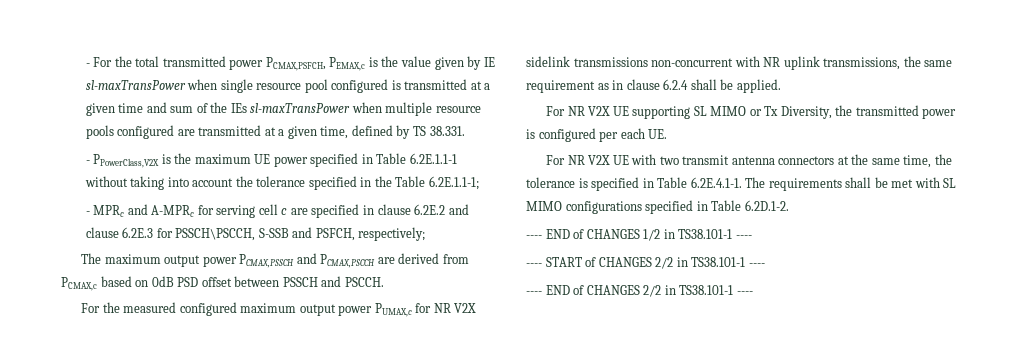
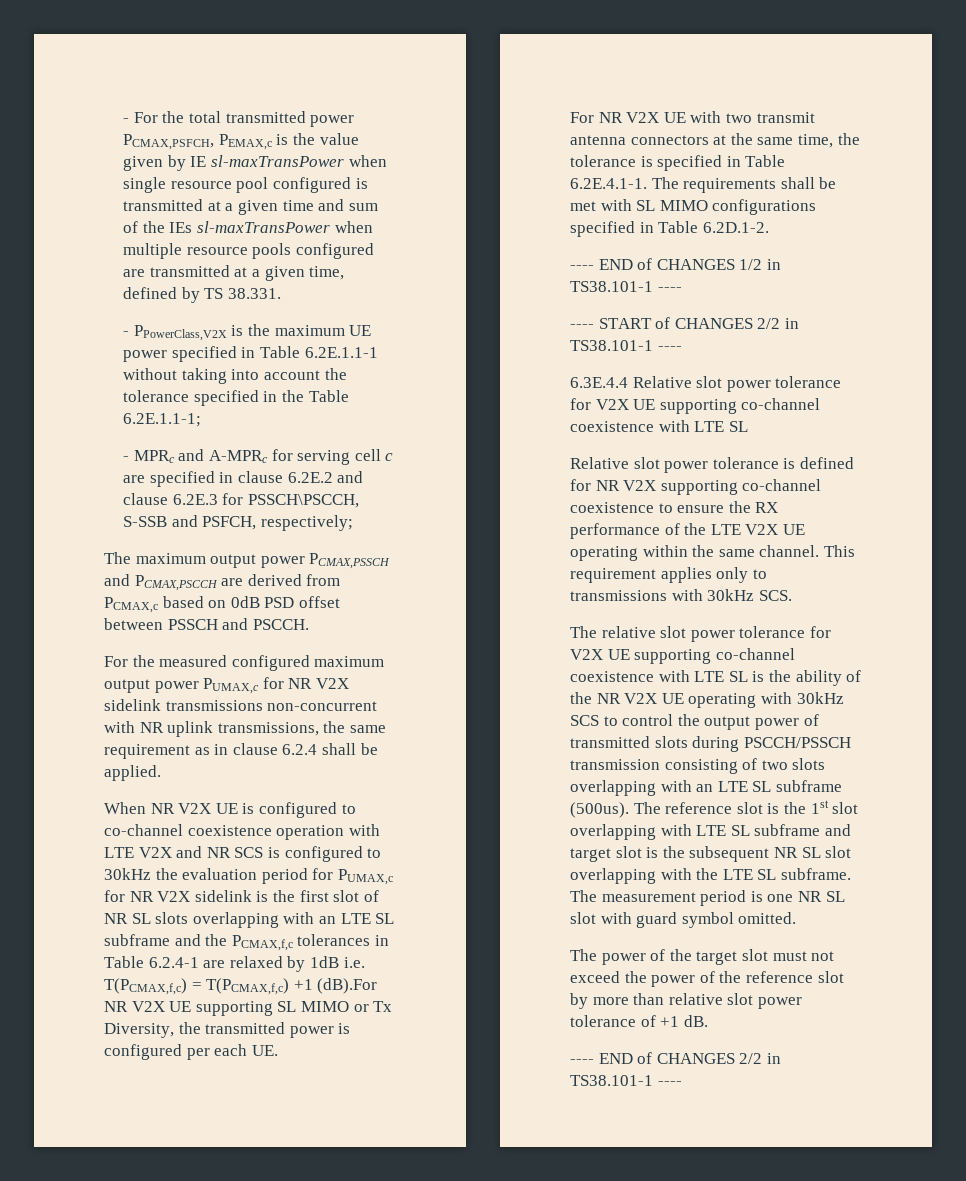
- For NR V2X UE supporting SL MIMO or Tx Diversity, the transmitted power is configured per each UE.
+ When NR V2X UE is configured to co-channel coexistence operation with LTE V2X and NR SCS is configured to 30kHz the evaluation period for PUMAX,c for NR V2X sidelink is the first slot of NR SL slots overlapping with an LTE SL subframe and the PCMAX,f,c tolerances in Table 6.2.4-1 are relaxed by 1dB i.e. T(PCMAX,f,c) = T(PCMAX,f,c) +1 (dB).For NR V2X UE supporting SL MIMO or Tx Diversity, the transmitted power is configured per each UE.
+ 6.3E.4.4 Relative slot power tolerance for V2X UE supporting co-channel coexistence with LTE SL
+ Relative slot power tolerance is defined for NR V2X supporting co-channel coexistence to ensure the RX performance of the LTE V2X UE operating within the same channel. This requirement applies only to transmissions with 30kHz SCS.
+ The relative slot power tolerance for V2X UE supporting co-channel coexistence with LTE SL is the ability of the NR V2X UE operating with 30kHz SCS to control the output power of transmitted slots during PSCCH/PSSCH transmission consisting of two slots overlapping with an LTE SL subframe (500us). The reference slot is the 1st slot overlapping with LTE SL subframe and target slot is the subsequent NR SL slot overlapping with the LTE SL subframe. The measurement period is one NR SL slot with guard symbol omitted.
+ The power of the target slot must not exceed the power of the reference slot by more than relative slot power tolerance of +1 dB.

